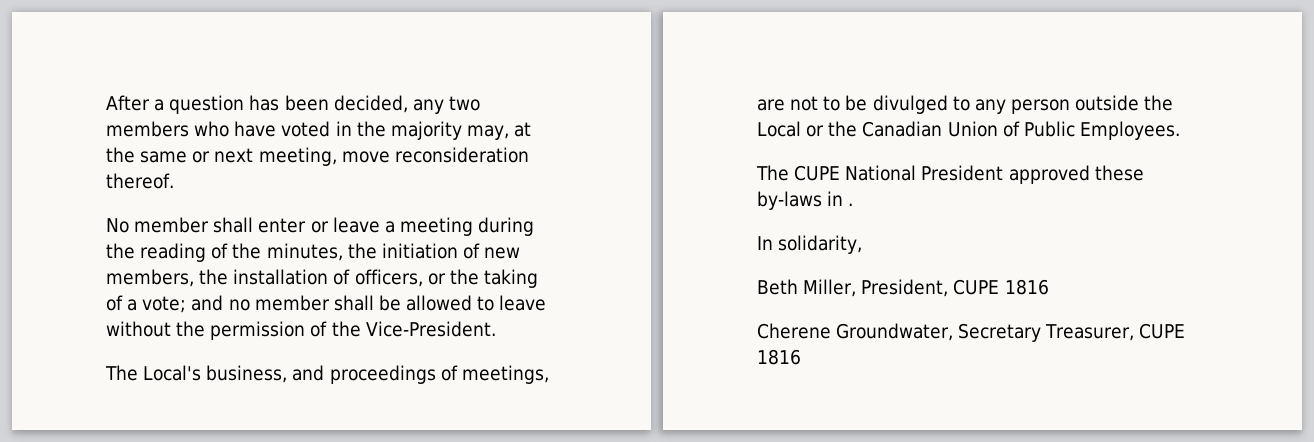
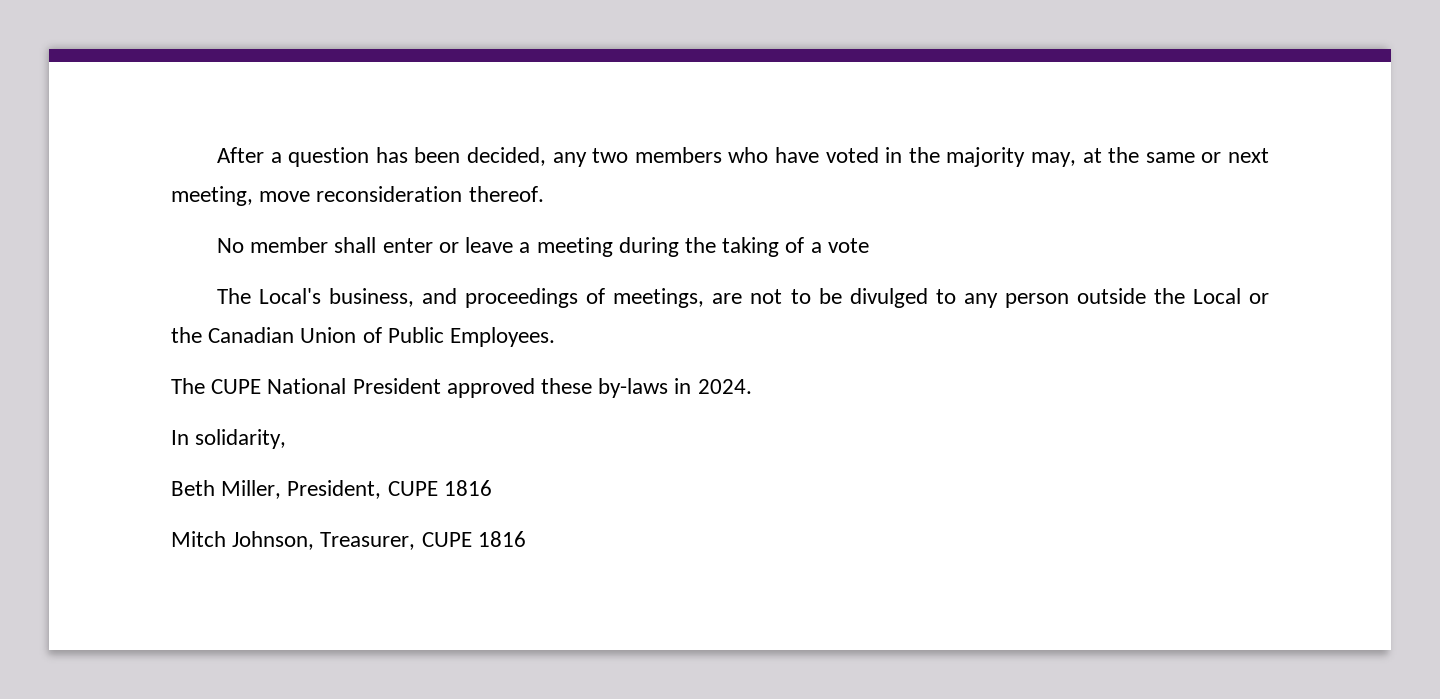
- No member shall enter or leave a meeting during the reading of the minutes, the initiation of new members, the installation of officers, or the taking of a vote; and no member shall be allowed to leave without the permission of the Vice-President.
+ No member shall enter or leave a meeting during the taking of a vote
- The CUPE National President approved these by-laws in .
+ The CUPE National President approved these by-laws in 2024.
- Cherene Groundwater, Secretary Treasurer, CUPE 1816
+ Mitch Johnson, Treasurer, CUPE 1816

